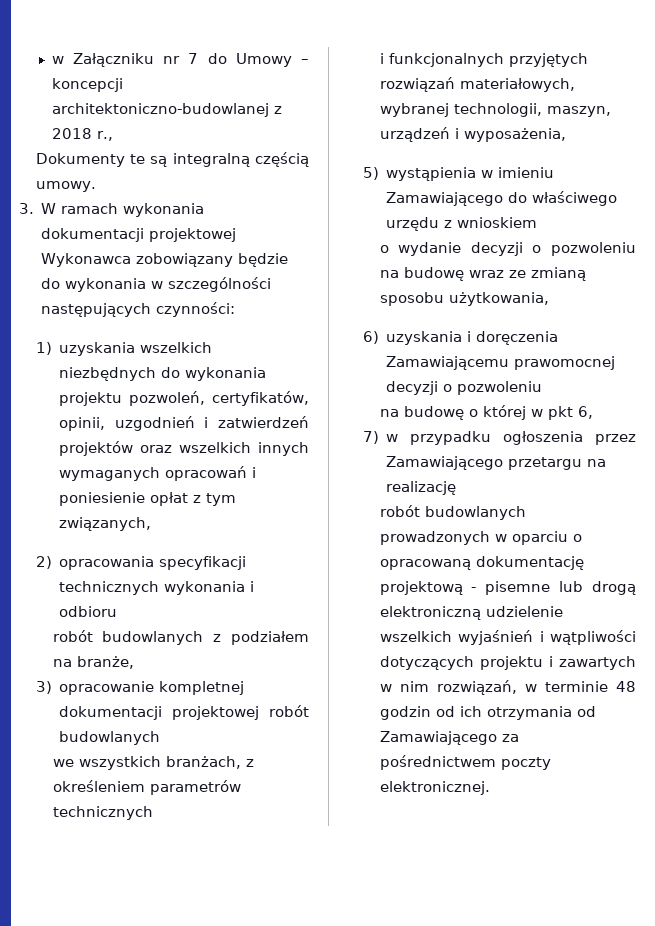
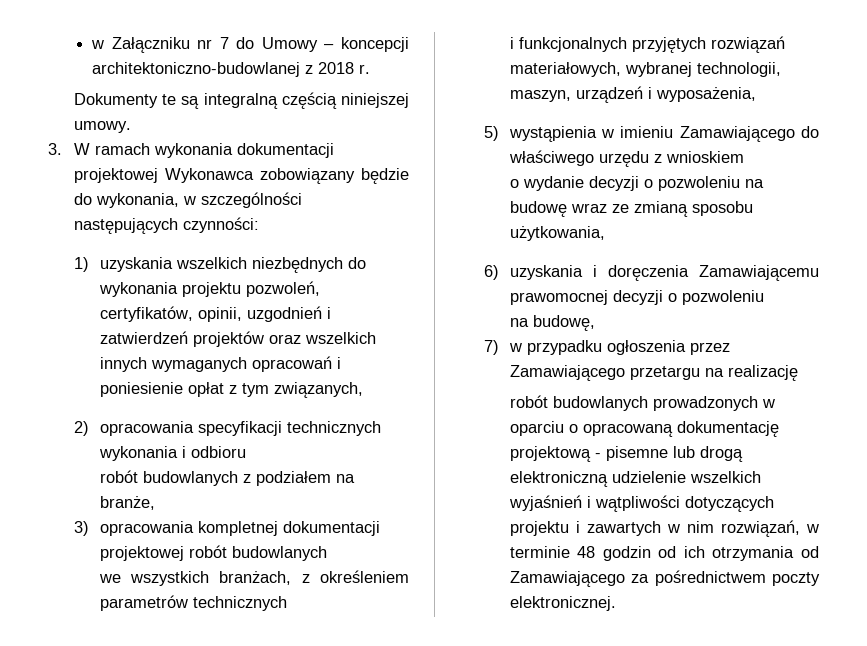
- w Załączniku nr 7 do Umowy – koncepcji architektoniczno-budowlanej z 2018 r.,
+ w Załączniku nr 7 do Umowy – koncepcji architektoniczno-budowlanej z 2018 r.
- Dokumenty te są integralną częścią umowy.
+ Dokumenty te są integralną częścią niniejszej umowy.
- 3. W ramach wykonania dokumentacji projektowej Wykonawca zobowiązany będzie do wykonania w szczególności następujących czynności:
+ 3. W ramach wykonania dokumentacji projektowej Wykonawca zobowiązany będzie do wykonania, w szczególności następujących czynności:
- 3) opracowanie kompletnej dokumentacji projektowej robót budowlanych
+ 3) opracowania kompletnej dokumentacji projektowej robót budowlanych
- na budowę o której w pkt 6,
+ na budowę,

